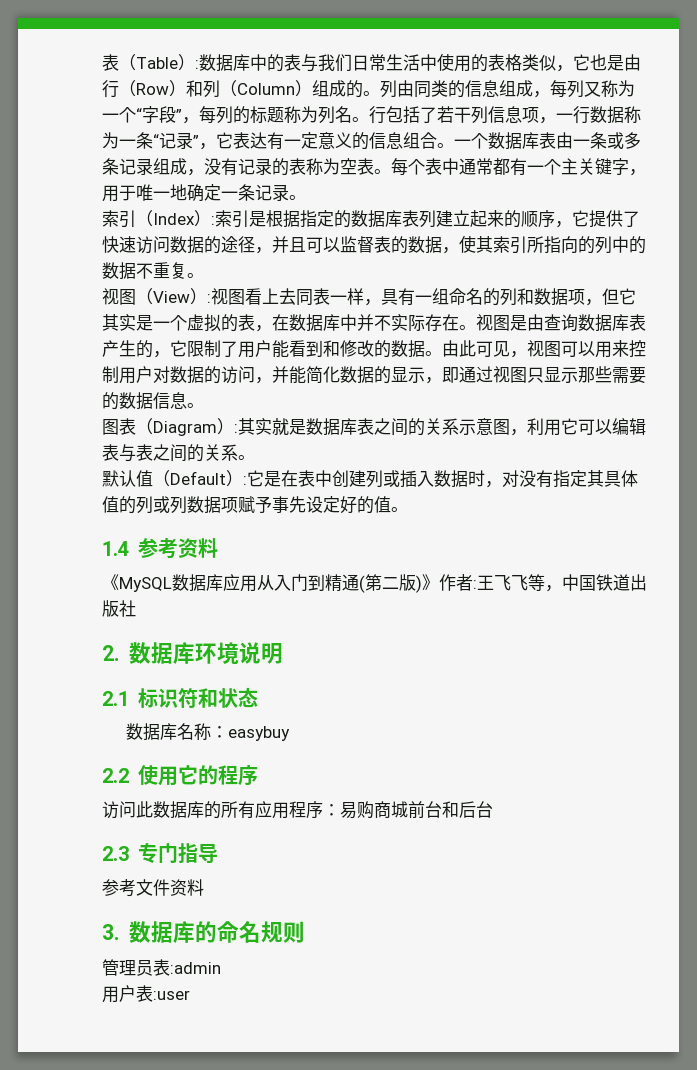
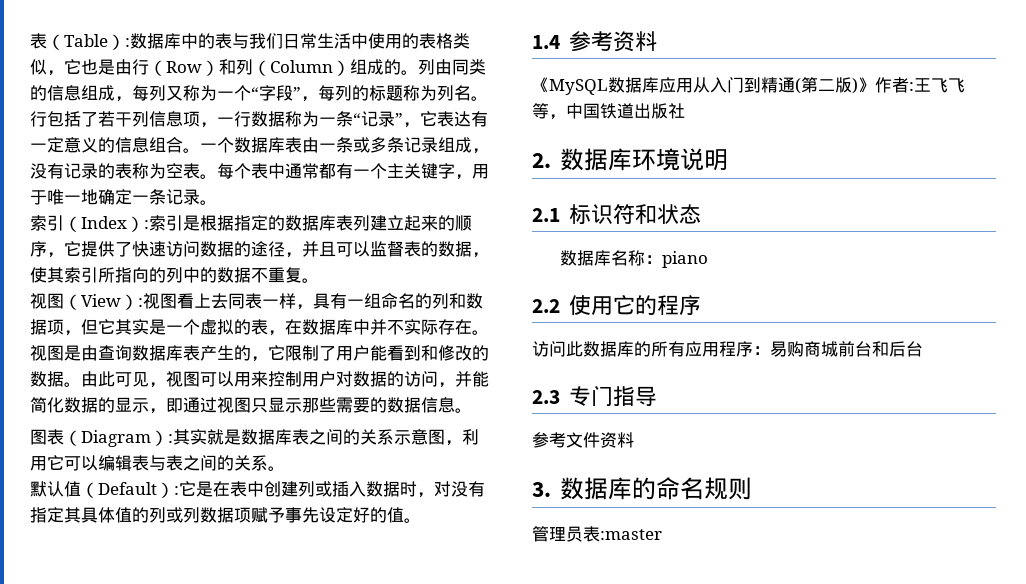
- 数据库名称：easybuy
+ 数据库名称：piano
- 管理员表:admin
- 用户表:user
+ 管理员表:master

